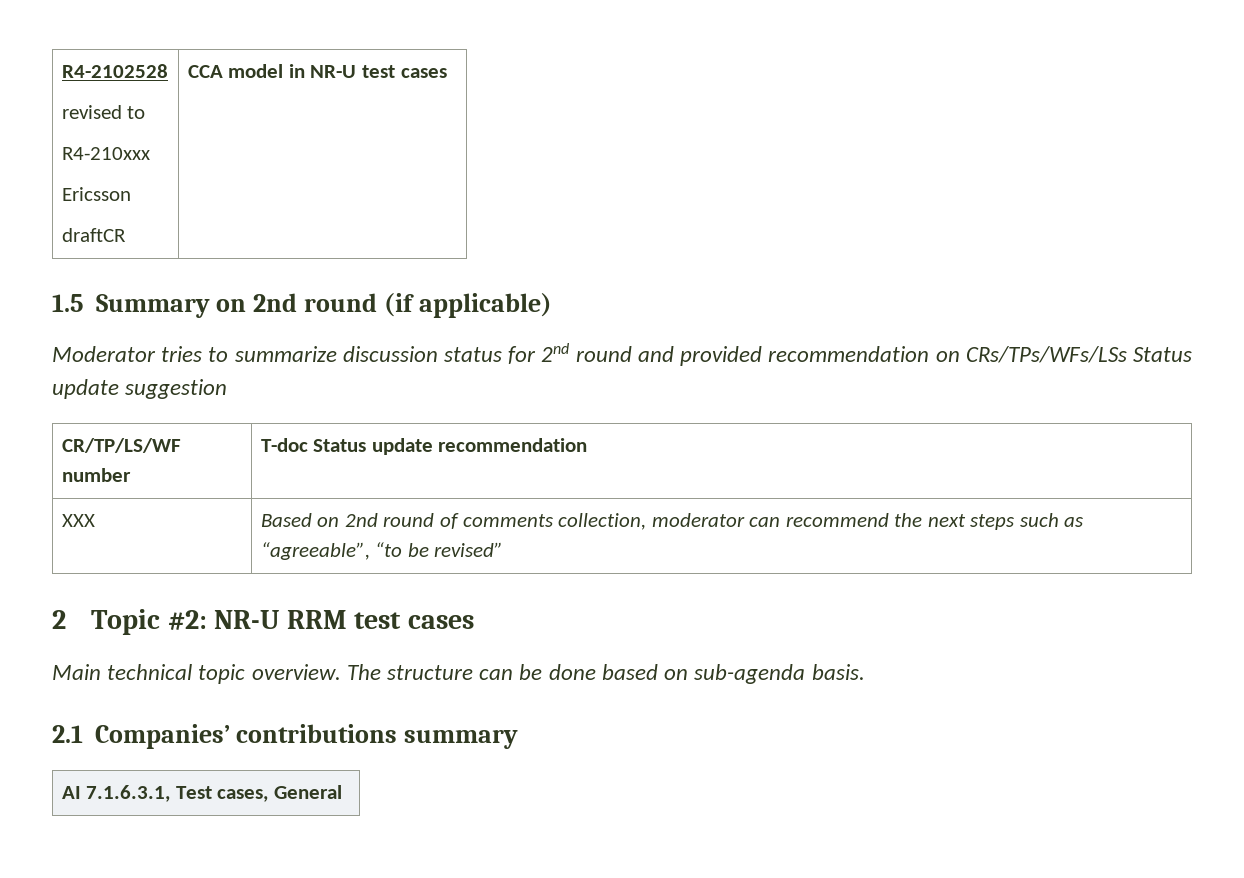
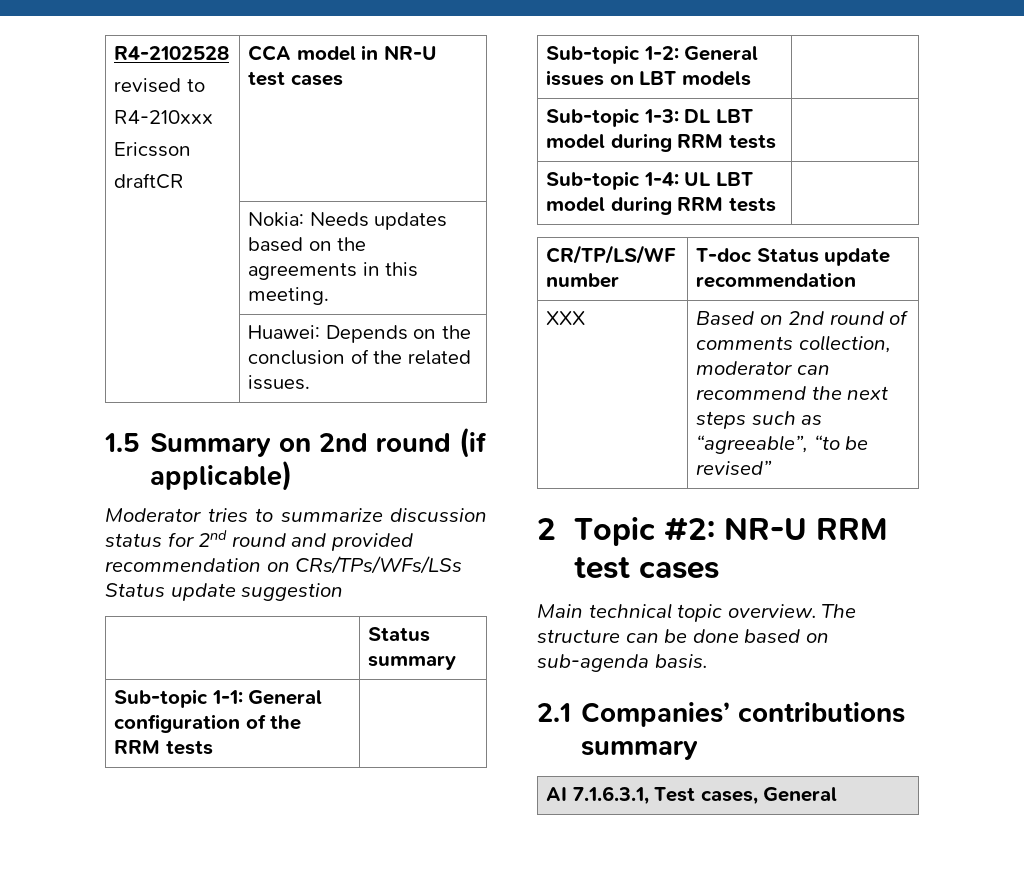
+ | Nokia: Needs updates based on the agreements in this meeting.
+ | Huawei: Depends on the conclusion of the related issues.
+ | Status summary
+ Sub-topic 1-1: General configuration of the RRM tests |
+ Sub-topic 1-2: General issues on LBT models |
+ Sub-topic 1-3: DL LBT model during RRM tests |
+ Sub-topic 1-4: UL LBT model during RRM tests |

